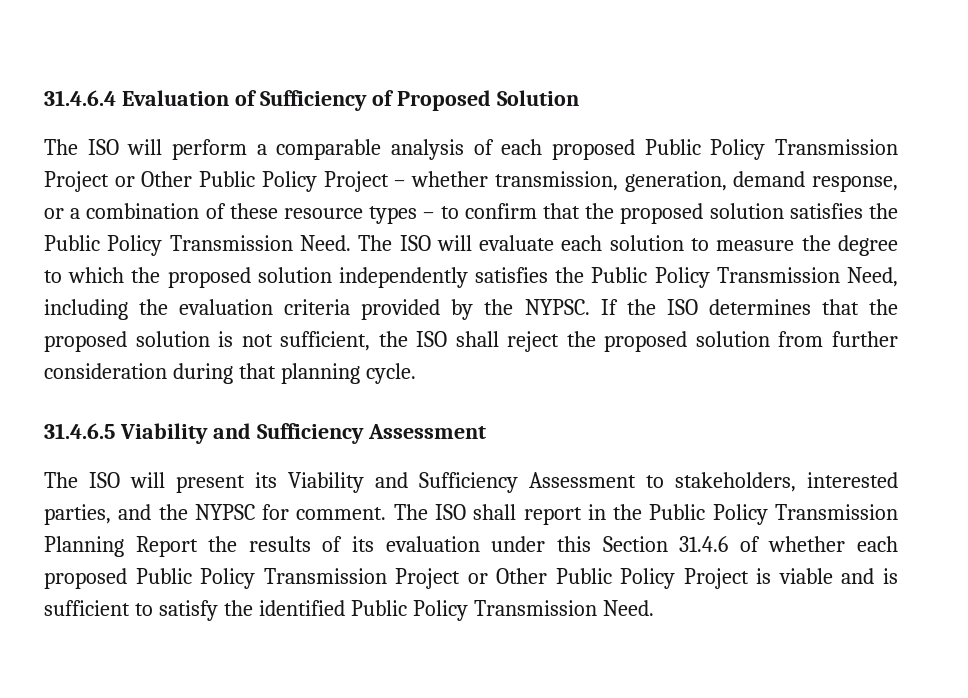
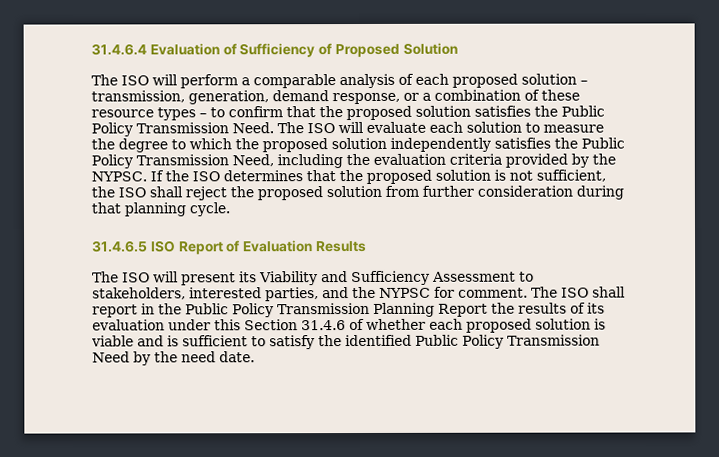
- The ISO will perform a comparable analysis of each proposed Public Policy Transmission Project or Other Public Policy Project – whether transmission, generation, demand response, or a combination of these resource types – to confirm that the proposed solution satisfies the Public Policy Transmission Need.
+ The ISO will perform a comparable analysis of each proposed solution – transmission, generation, demand response, or a combination of these resource types – to confirm that the proposed solution satisfies the Public Policy Transmission Need.
- 31.4.6.5 Viability and Sufficiency Assessment
+ 31.4.6.5 ISO Report of Evaluation Results
- The ISO shall report in the Public Policy Transmission Planning Report the results of its evaluation under this Section 31.4.6 of whether each proposed Public Policy Transmission Project or Other Public Policy Project is viable and is sufficient to satisfy the identified Public Policy Transmission Need.
+ The ISO shall report in the Public Policy Transmission Planning Report the results of its evaluation under this Section 31.4.6 of whether each proposed solution is viable and is sufficient to satisfy the identified Public Policy Transmission Need by the need date.

